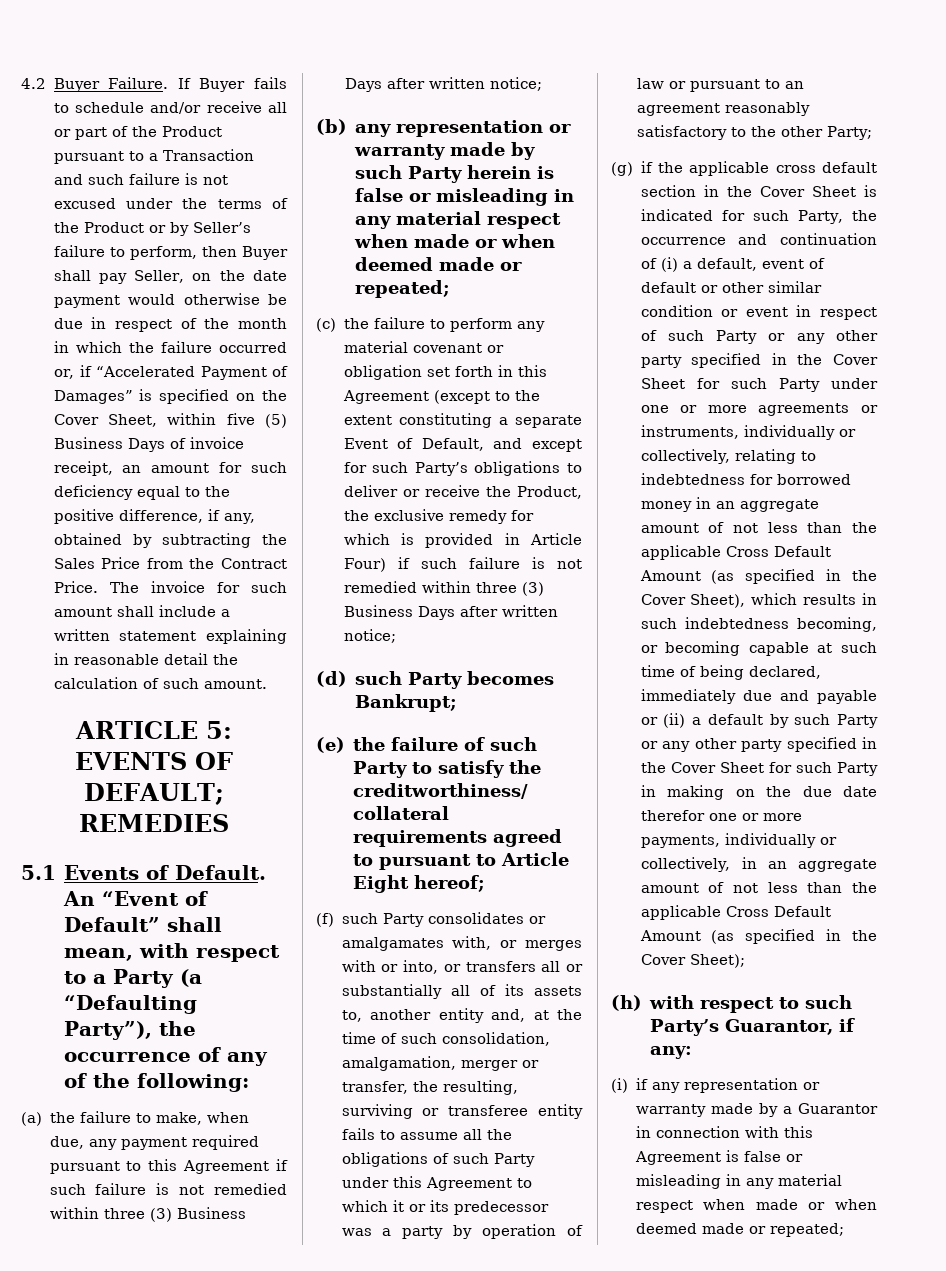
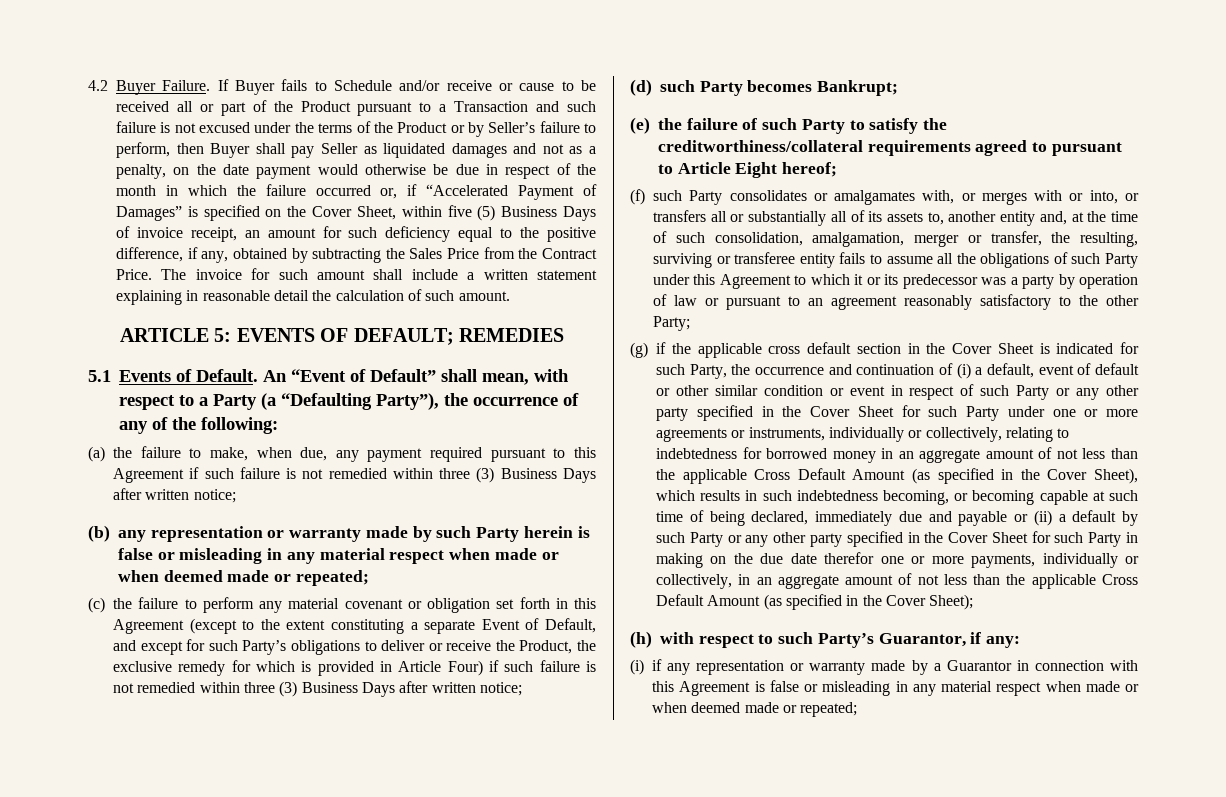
- If Buyer fails to schedule and/or receive all or part of the Product pursuant to a Transaction and such failure is not excused under the terms of the Product or by Seller’s failure to perform, then Buyer shall pay Seller, on the date payment would otherwise be due in respect of the month in which the failure occurred or, if “Accelerated Payment of Damages” is specified on the Cover Sheet, within five (5) Business Days of invoice receipt, an amount for such deficiency equal to the positive difference, if any, obtained by subtracting the Sales Price from the Contract Price.
+ If Buyer fails to Schedule and/or receive or cause to be received all or part of the Product pursuant to a Transaction and such failure is not excused under the terms of the Product or by Seller’s failure to perform, then Buyer shall pay Seller as liquidated damages and not as a penalty, on the date payment would otherwise be due in respect of the month in which the failure occurred or, if “Accelerated Payment of Damages” is specified on the Cover Sheet, within five (5) Business Days of invoice receipt, an amount for such deficiency equal to the positive difference, if any, obtained by subtracting the Sales Price from the Contract Price.

